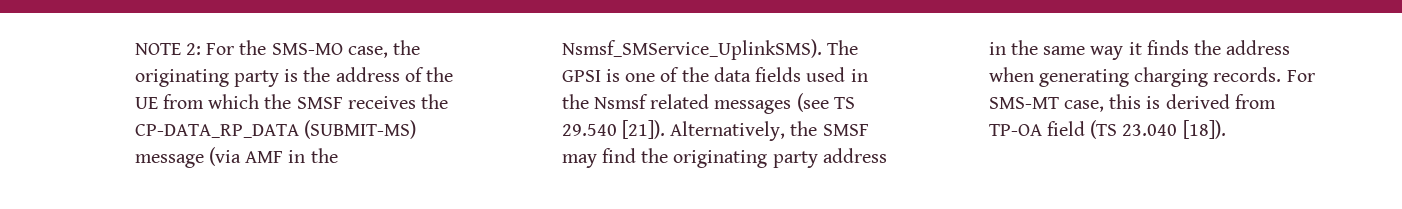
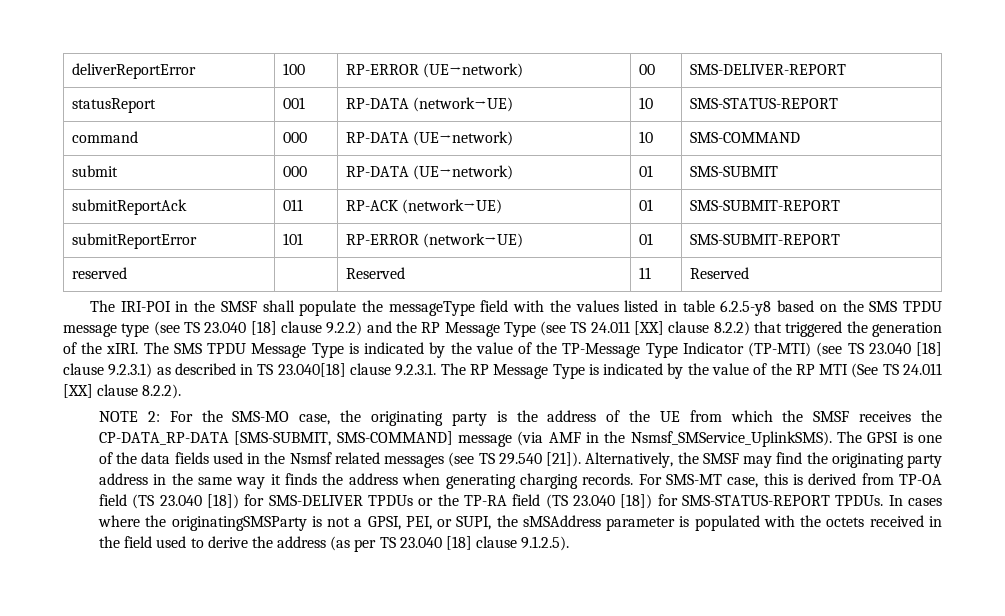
+ deliverReportError | 100 | RP-ERROR (UE→network) | 00 | SMS-DELIVER-REPORT
+ statusReport | 001 | RP-DATA (network→UE) | 10 | SMS-STATUS-REPORT
+ command | 000 | RP-DATA (UE→network) | 10 | SMS-COMMAND
+ submit | 000 | RP-DATA (UE→network) | 01 | SMS-SUBMIT
+ submitReportAck | 011 | RP-ACK (network→UE) | 01 | SMS-SUBMIT-REPORT
+ submitReportError | 101 | RP-ERROR (network→UE) | 01 | SMS-SUBMIT-REPORT
+ reserved | | Reserved | 11 | Reserved
+ The IRI-POI in the SMSF shall populate the messageType field with the values listed in table 6.2.5-y8 based on the SMS TPDU message type (see TS 23.040 [18] clause 9.2.2) and the RP Message Type (see TS 24.011 [XX] clause 8.2.2) that triggered the generation of the xIRI. The SMS TPDU Message Type is indicated by the value of the TP-Message Type Indicator (TP-MTI) (see TS 23.040 [18] clause 9.2.3.1) as described in TS 23.040[18] clause 9.2.3.1. The RP Message Type is indicated by the value of the RP MTI (See TS 24.011 [XX] clause 8.2.2).
- NOTE 2: For the SMS-MO case, the originating party is the address of the UE from which the SMSF receives the CP-DATA_RP_DATA (SUBMIT-MS) message (via AMF in the Nsmsf_SMService_UplinkSMS).
+ NOTE 2: For the SMS-MO case, the originating party is the address of the UE from which the SMSF receives the CP-DATA_RP-DATA [SMS-SUBMIT, SMS-COMMAND] message (via AMF in the Nsmsf_SMService_UplinkSMS).
- For SMS-MT case, this is derived from TP-OA field (TS 23.040 [18]).
+ For SMS-MT case, this is derived from TP-OA field (TS 23.040 [18]) for SMS-DELIVER TPDUs or the TP-RA field (TS 23.040 [18]) for SMS-STATUS-REPORT TPDUs. In cases where the originatingSMSParty is not a GPSI, PEI, or SUPI, the sMSAddress parameter is populated with the octets received in the field used to derive the address (as per TS 23.040 [18] clause 9.1.2.5).

